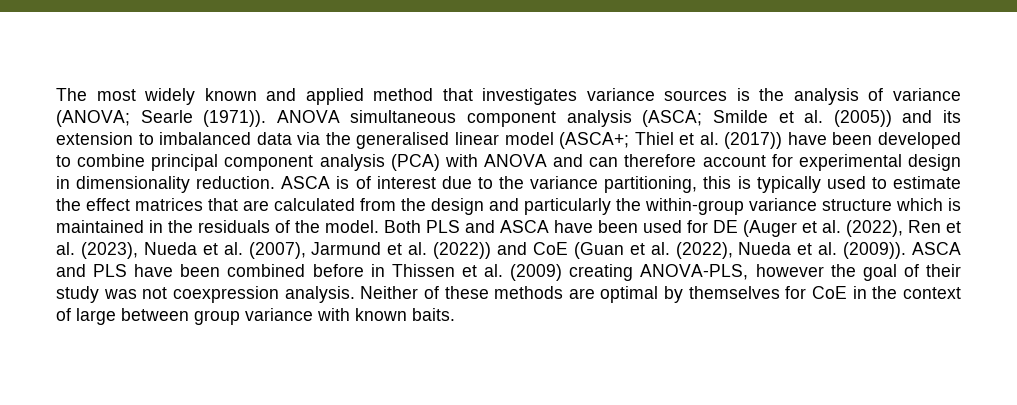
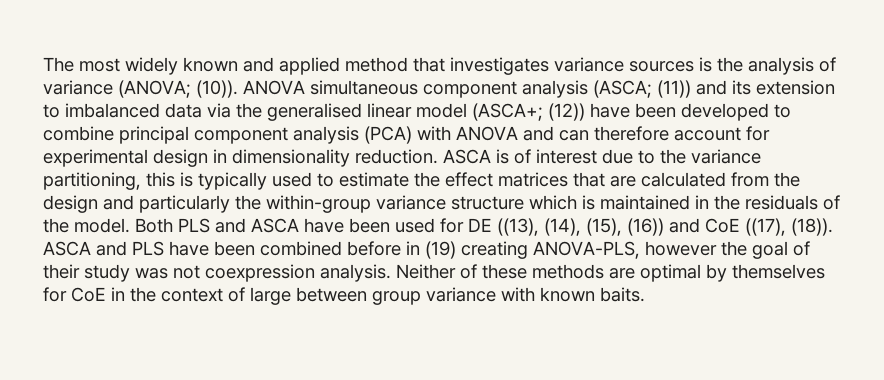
- The most widely known and applied method that investigates variance sources is the analysis of variance (ANOVA; Searle (1971)).
+ The most widely known and applied method that investigates variance sources is the analysis of variance (ANOVA; (10)).
- ANOVA simultaneous component analysis (ASCA; Smilde et al. (2005)) and its extension to imbalanced data via the generalised linear model (ASCA+; Thiel et al. (2017)) have been developed to combine principal component analysis (PCA) with ANOVA and can therefore account for experimental design in dimensionality reduction.
+ ANOVA simultaneous component analysis (ASCA; (11)) and its extension to imbalanced data via the generalised linear model (ASCA+; (12)) have been developed to combine principal component analysis (PCA) with ANOVA and can therefore account for experimental design in dimensionality reduction.
- Both PLS and ASCA have been used for DE (Auger et al. (2022), Ren et al. (2023), Nueda et al. (2007), Jarmund et al. (2022)) and CoE (Guan et al. (2022), Nueda et al. (2009)).
+ Both PLS and ASCA have been used for DE ((13), (14), (15), (16)) and CoE ((17), (18)).
- ASCA and PLS have been combined before in Thissen et al. (2009) creating ANOVA-PLS, however the goal of their study was not coexpression analysis.
+ ASCA and PLS have been combined before in (19) creating ANOVA-PLS, however the goal of their study was not coexpression analysis.

